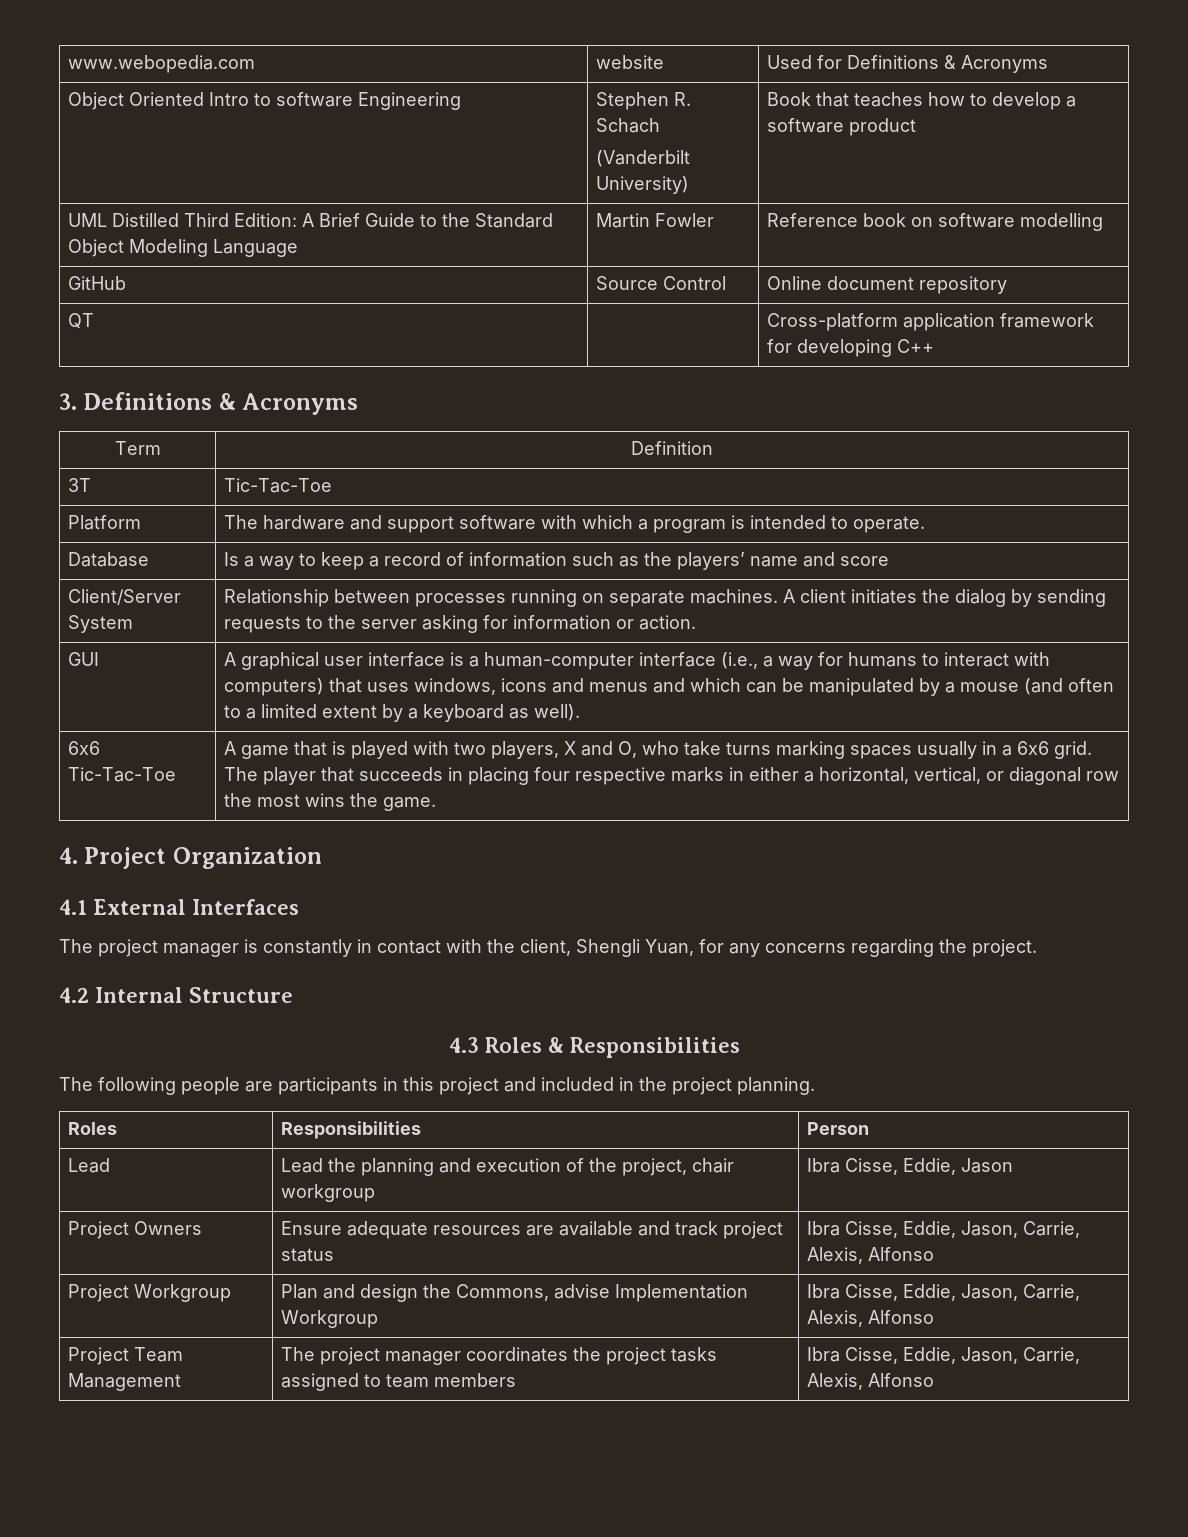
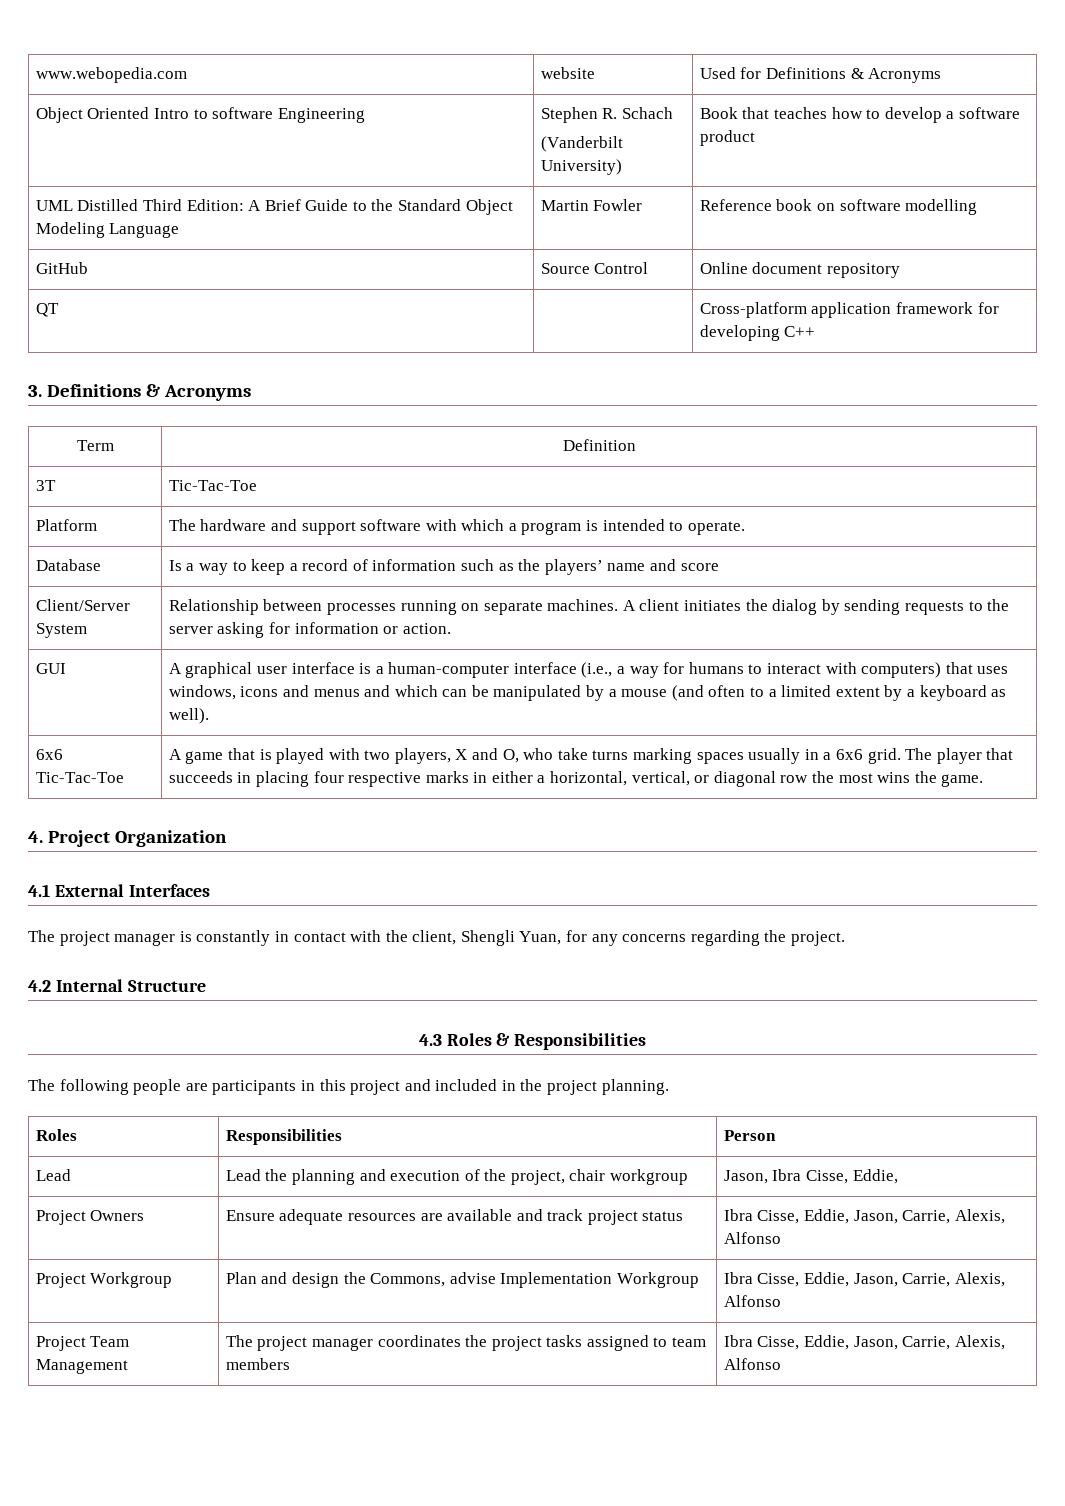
- Lead | Lead the planning and execution of the project, chair workgroup | Ibra Cisse, Eddie, Jason
+ Lead | Lead the planning and execution of the project, chair workgroup | Jason, Ibra Cisse, Eddie,

